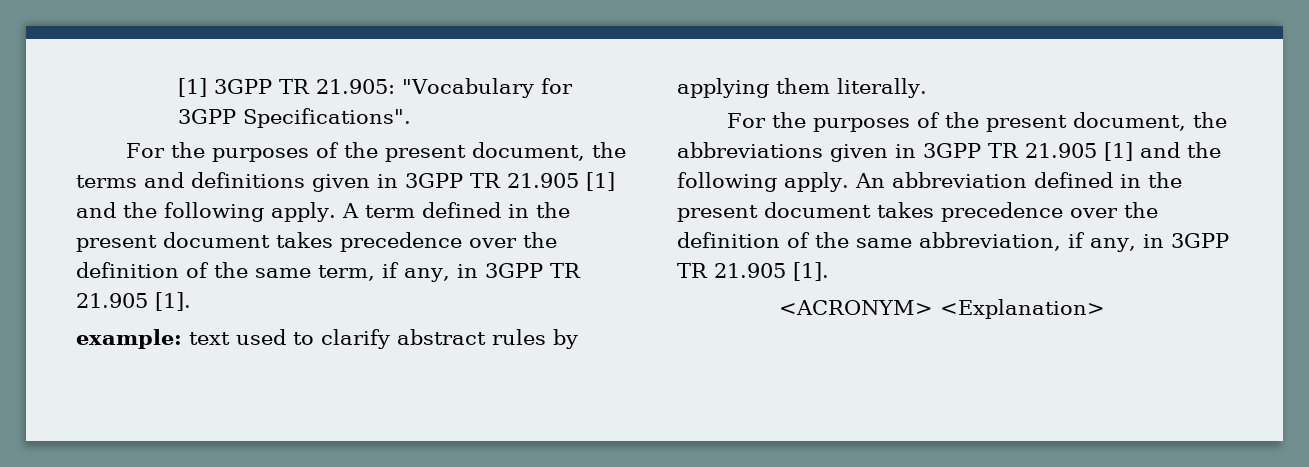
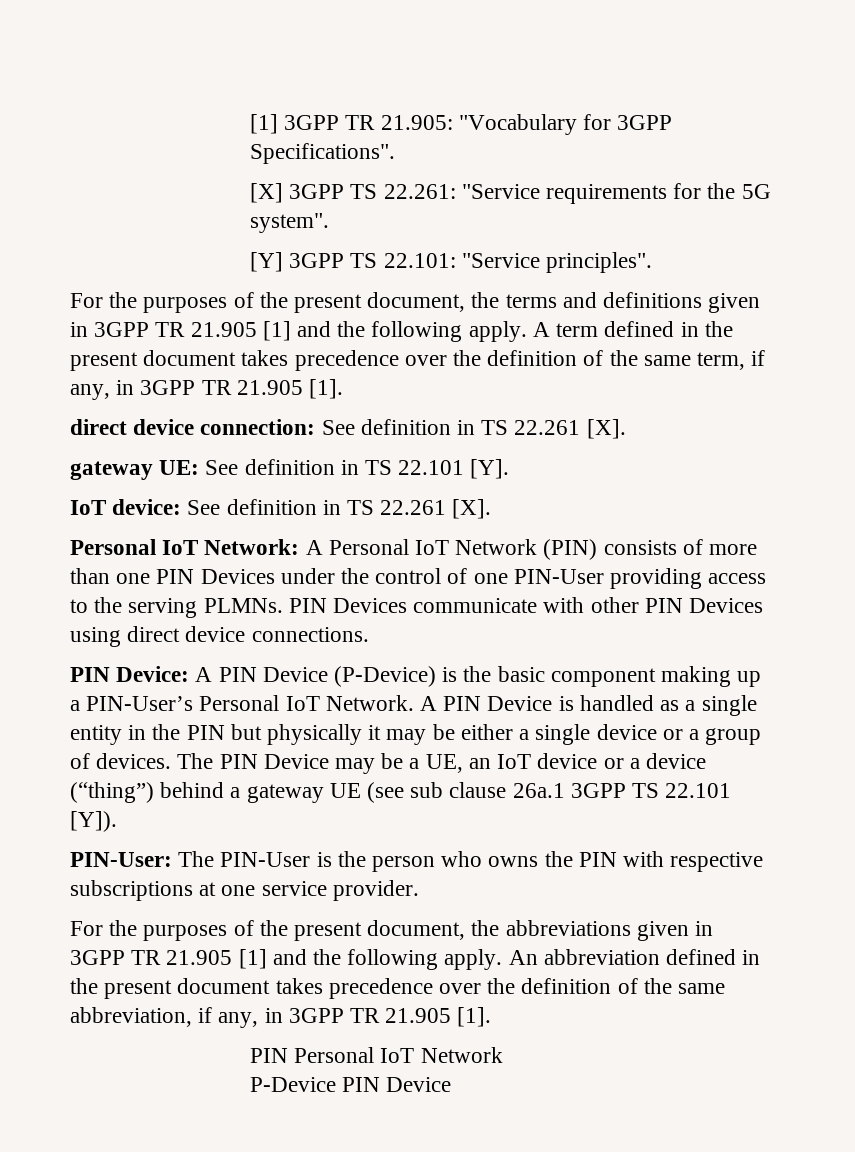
+ [X] 3GPP TS 22.261: "Service requirements for the 5G system".
+ [Y] 3GPP TS 22.101: "Service principles".
- example: text used to clarify abstract rules by applying them literally.
+ direct device connection: See definition in TS 22.261 [X].
+ gateway UE: See definition in TS 22.101 [Y].
+ IoT device: See definition in TS 22.261 [X].
+ Personal IoT Network: A Personal IoT Network (PIN) consists of more than one PIN Devices under the control of one PIN-User providing access to the serving PLMNs. PIN Devices communicate with other PIN Devices using direct device connections.
+ PIN Device: A PIN Device (P-Device) is the basic component making up a PIN-User’s Personal IoT Network. A PIN Device is handled as a single entity in the PIN but physically it may be either a single device or a group of devices. The PIN Device may be a UE, an IoT device or a device (“thing”) behind a gateway UE (see sub clause 26a.1 3GPP TS 22.101 [Y]).
+ PIN-User: The PIN-User is the person who owns the PIN with respective subscriptions at one service provider.
- <ACRONYM> <Explanation>
+ PIN Personal IoT Network
+ P-Device PIN Device

